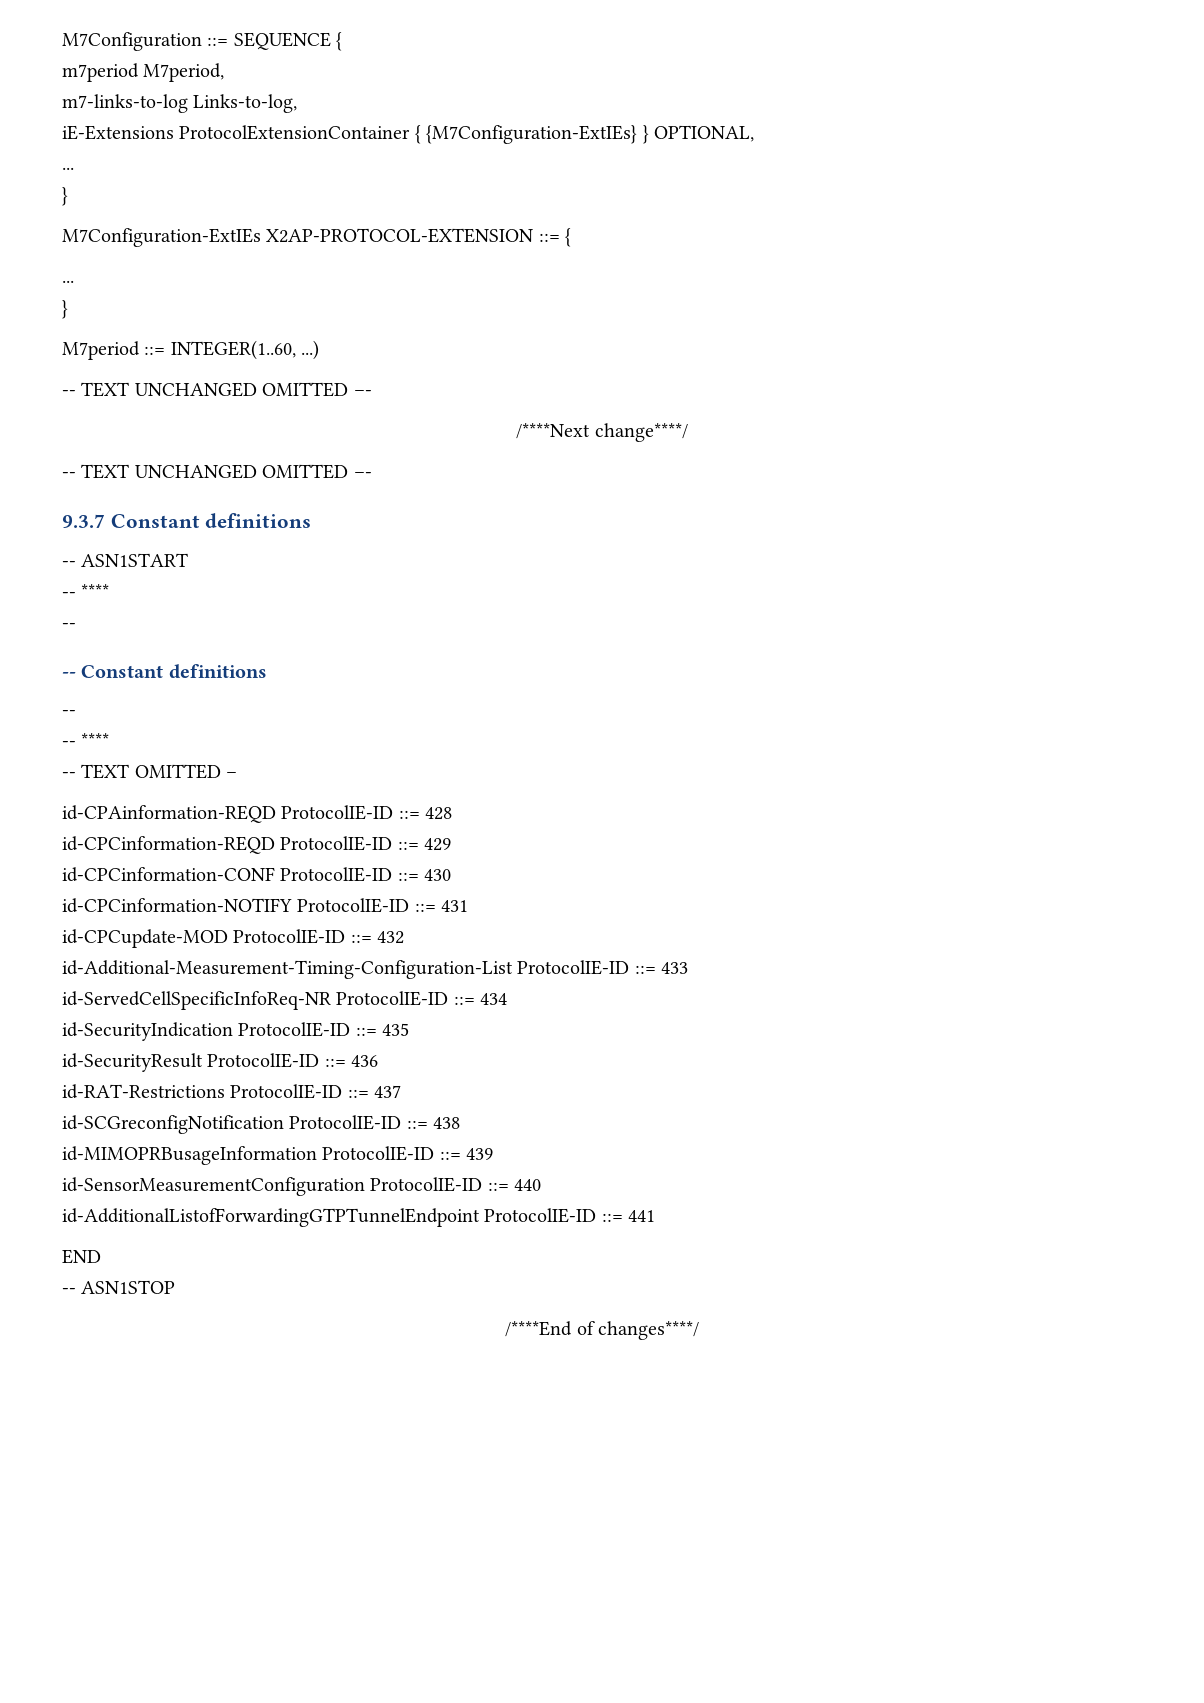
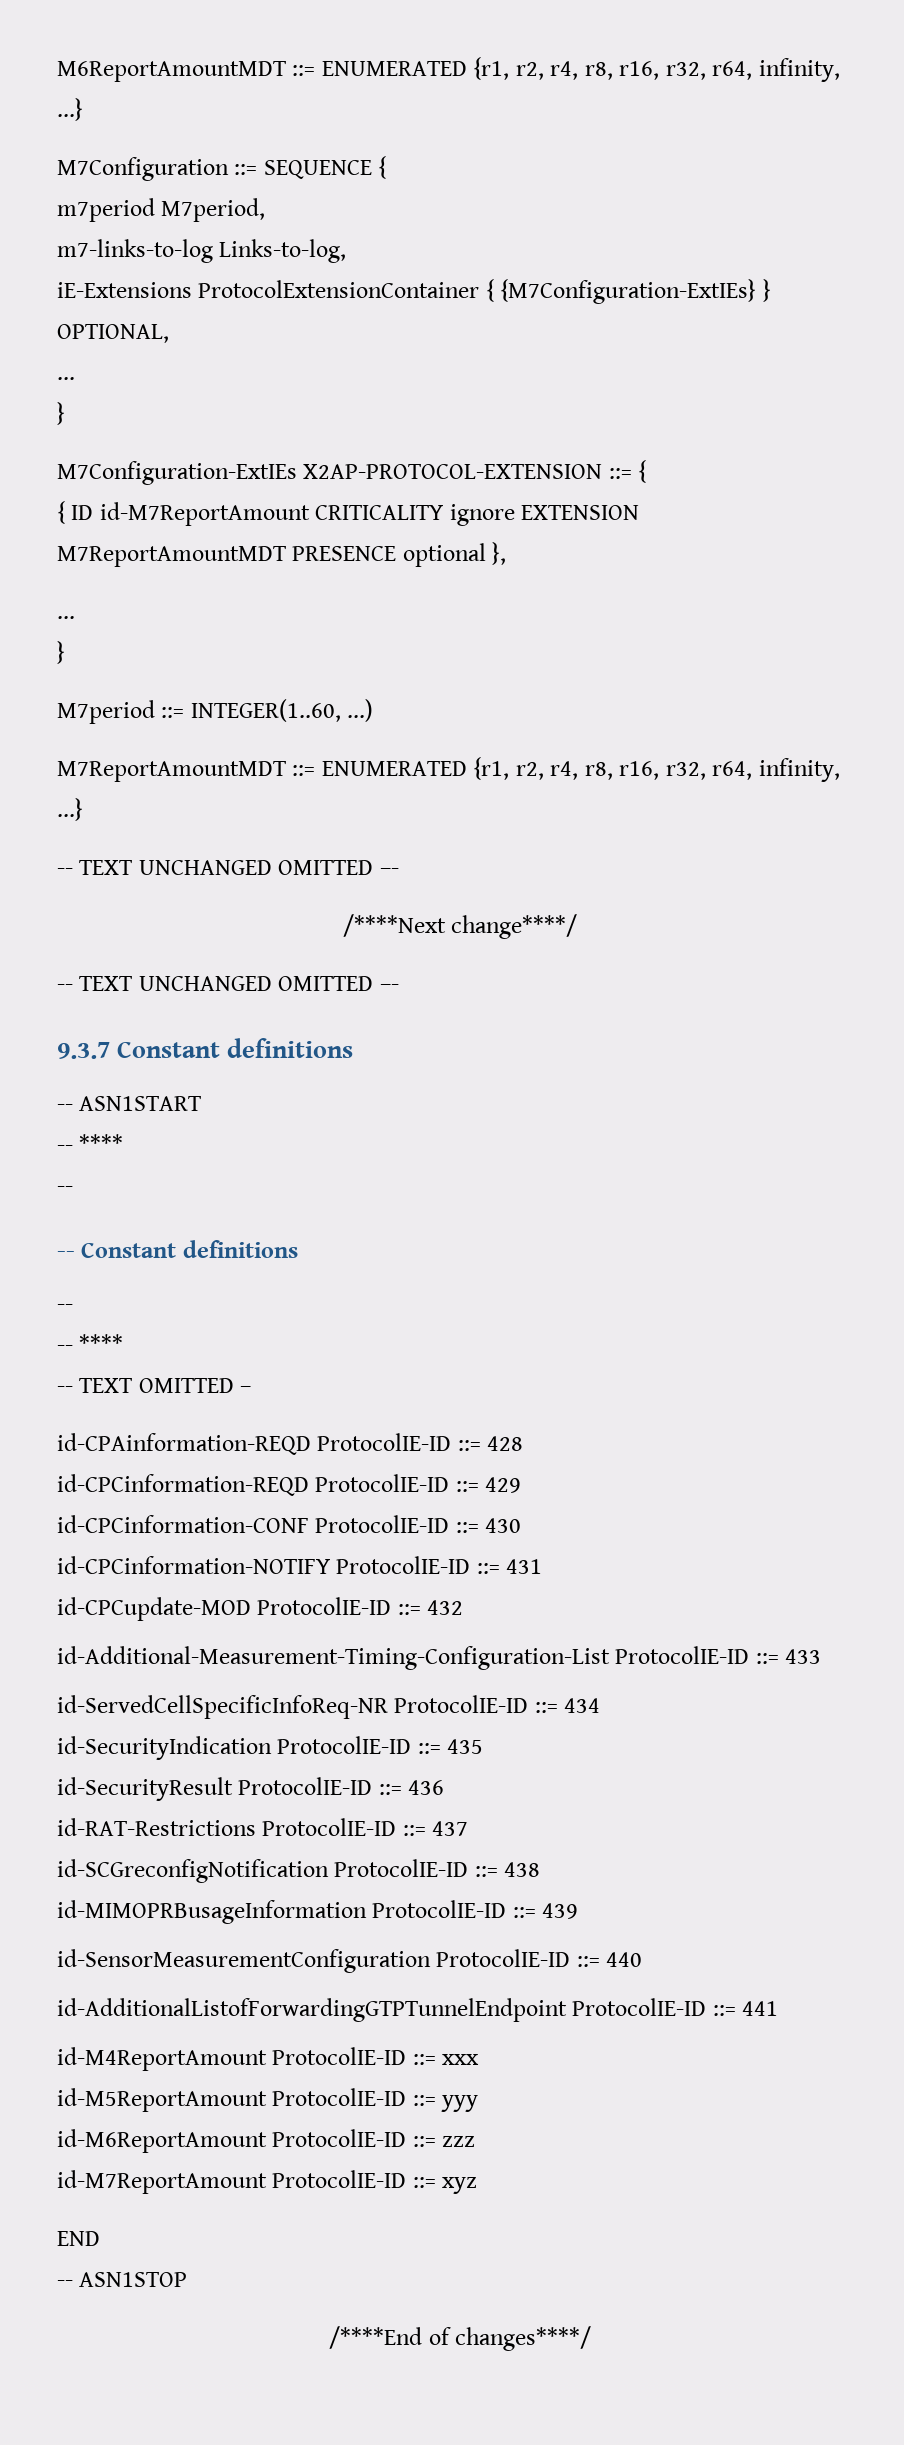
+ M6ReportAmountMDT ::= ENUMERATED {r1, r2, r4, r8, r16, r32, r64, infinity, ...}
+ { ID id-M7ReportAmount CRITICALITY ignore EXTENSION M7ReportAmountMDT PRESENCE optional },
+ M7ReportAmountMDT ::= ENUMERATED {r1, r2, r4, r8, r16, r32, r64, infinity, ...}
+ id-M4ReportAmount ProtocolIE-ID ::= xxx
+ id-M5ReportAmount ProtocolIE-ID ::= yyy
+ id-M6ReportAmount ProtocolIE-ID ::= zzz
+ id-M7ReportAmount ProtocolIE-ID ::= xyz

